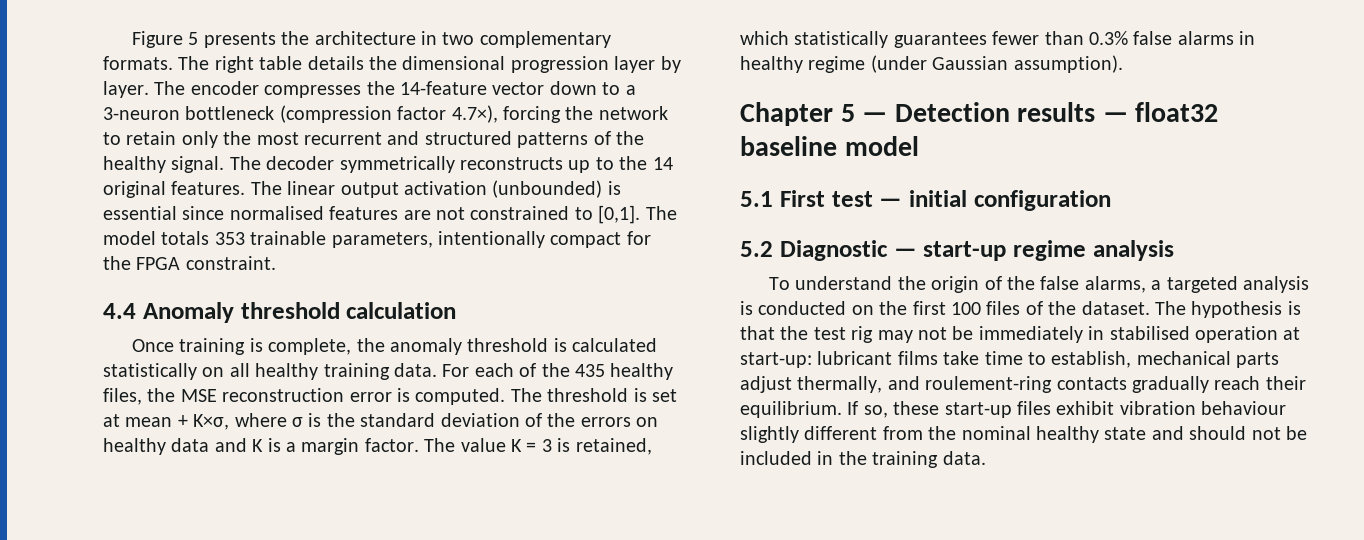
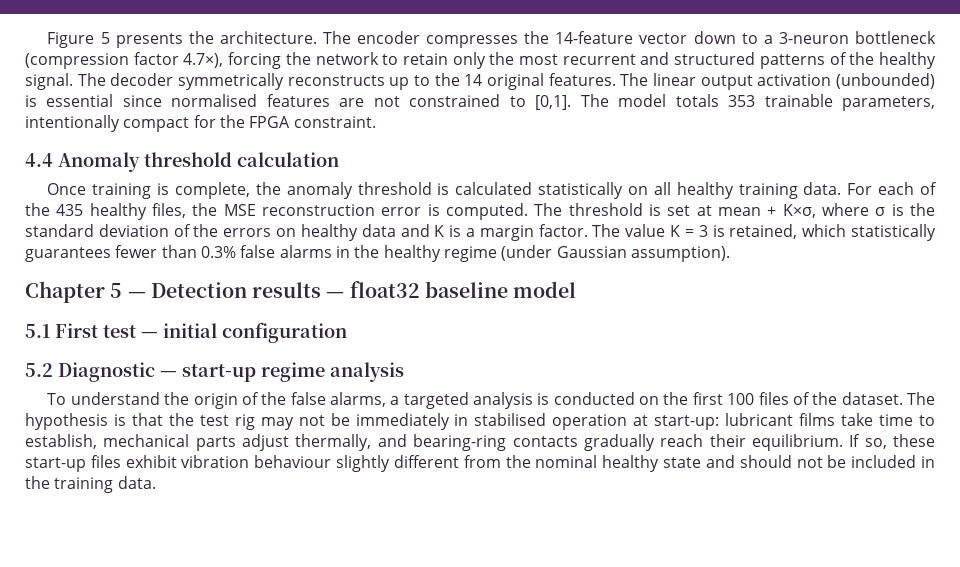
- Figure 5 presents the architecture in two complementary formats. The right table details the dimensional progression layer by layer.
+ Figure 5 presents the architecture.
- The value K = 3 is retained, which statistically guarantees fewer than 0.3% false alarms in healthy regime (under Gaussian assumption).
+ The value K = 3 is retained, which statistically guarantees fewer than 0.3% false alarms in the healthy regime (under Gaussian assumption).
- The hypothesis is that the test rig may not be immediately in stabilised operation at start-up: lubricant films take time to establish, mechanical parts adjust thermally, and roulement-ring contacts gradually reach their equilibrium.
+ The hypothesis is that the test rig may not be immediately in stabilised operation at start-up: lubricant films take time to establish, mechanical parts adjust thermally, and bearing-ring contacts gradually reach their equilibrium.

